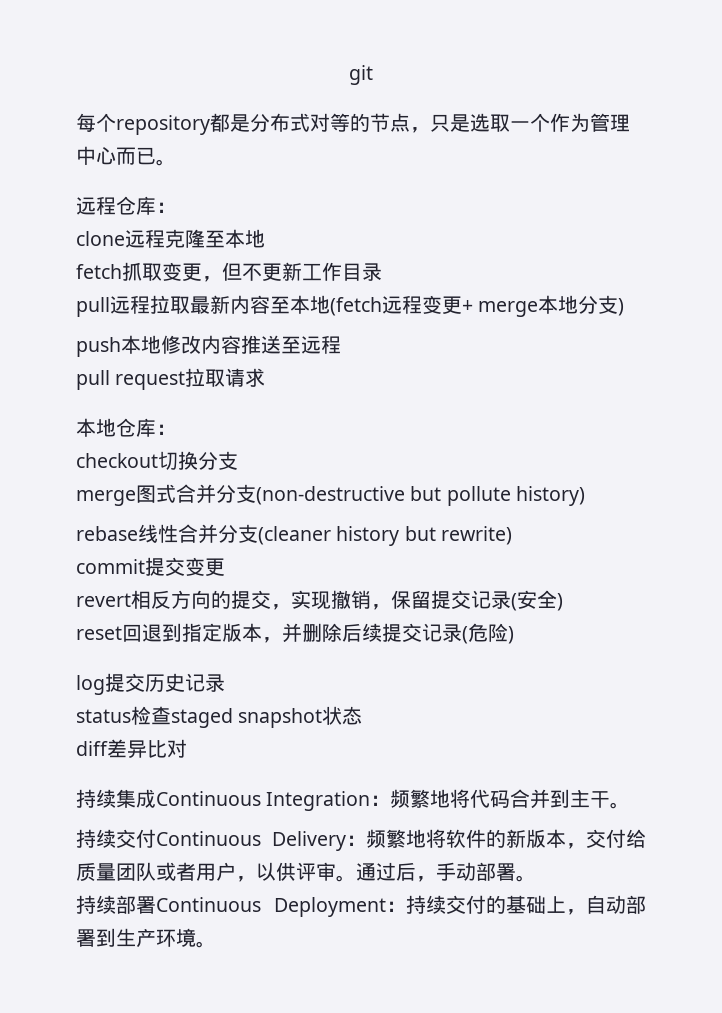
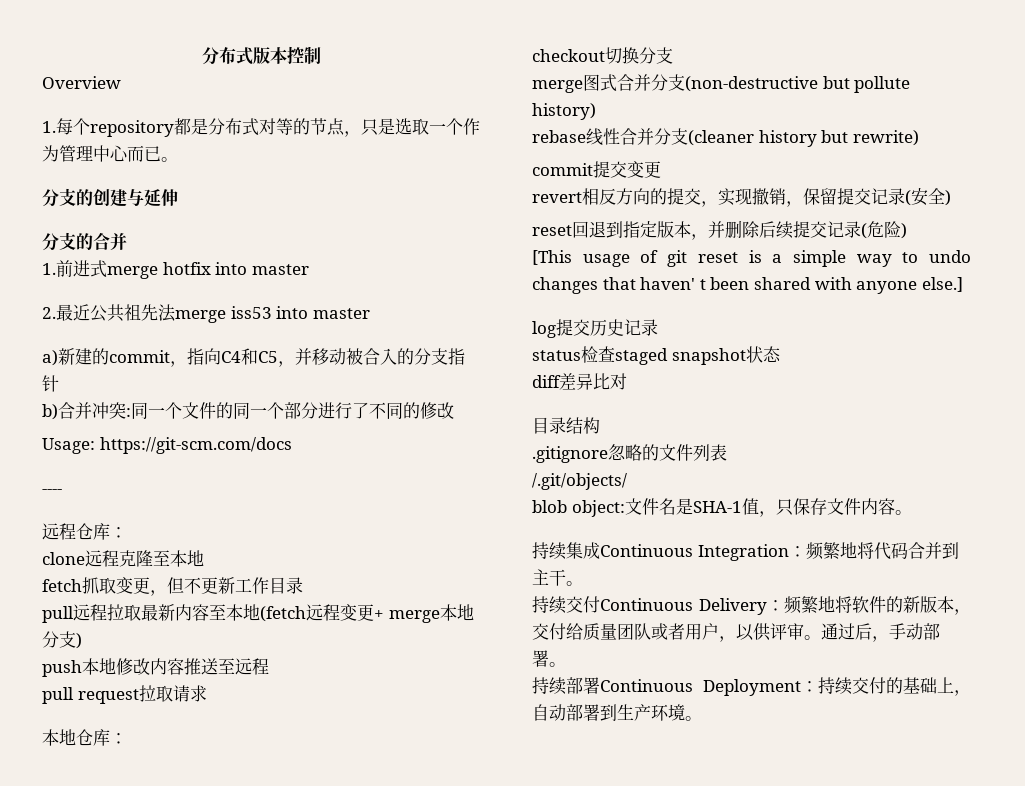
- git
- 每个repository都是分布式对等的节点，只是选取一个作为管理中心而已。
+ 分布式版本控制
+ Overview
+ 1.每个repository都是分布式对等的节点，只是选取一个作为管理中心而已。
+ 分支的创建与延伸
+ 分支的合并
+ 1.前进式merge hotfix into master
+ 2.最近公共祖先法merge iss53 into master
+ a)新建的commit，指向C4和C5，并移动被合入的分支指针
+ b)合并冲突:同一个文件的同一个部分进行了不同的修改
+ Usage: https://git-scm.com/docs
+ ----
+ [This usage of git reset is a simple way to undo changes that haven' t been shared with anyone else.]
+ 目录结构
+ .gitignore忽略的文件列表
+ /.git/objects/
+ blob object:文件名是SHA-1值，只保存文件内容。

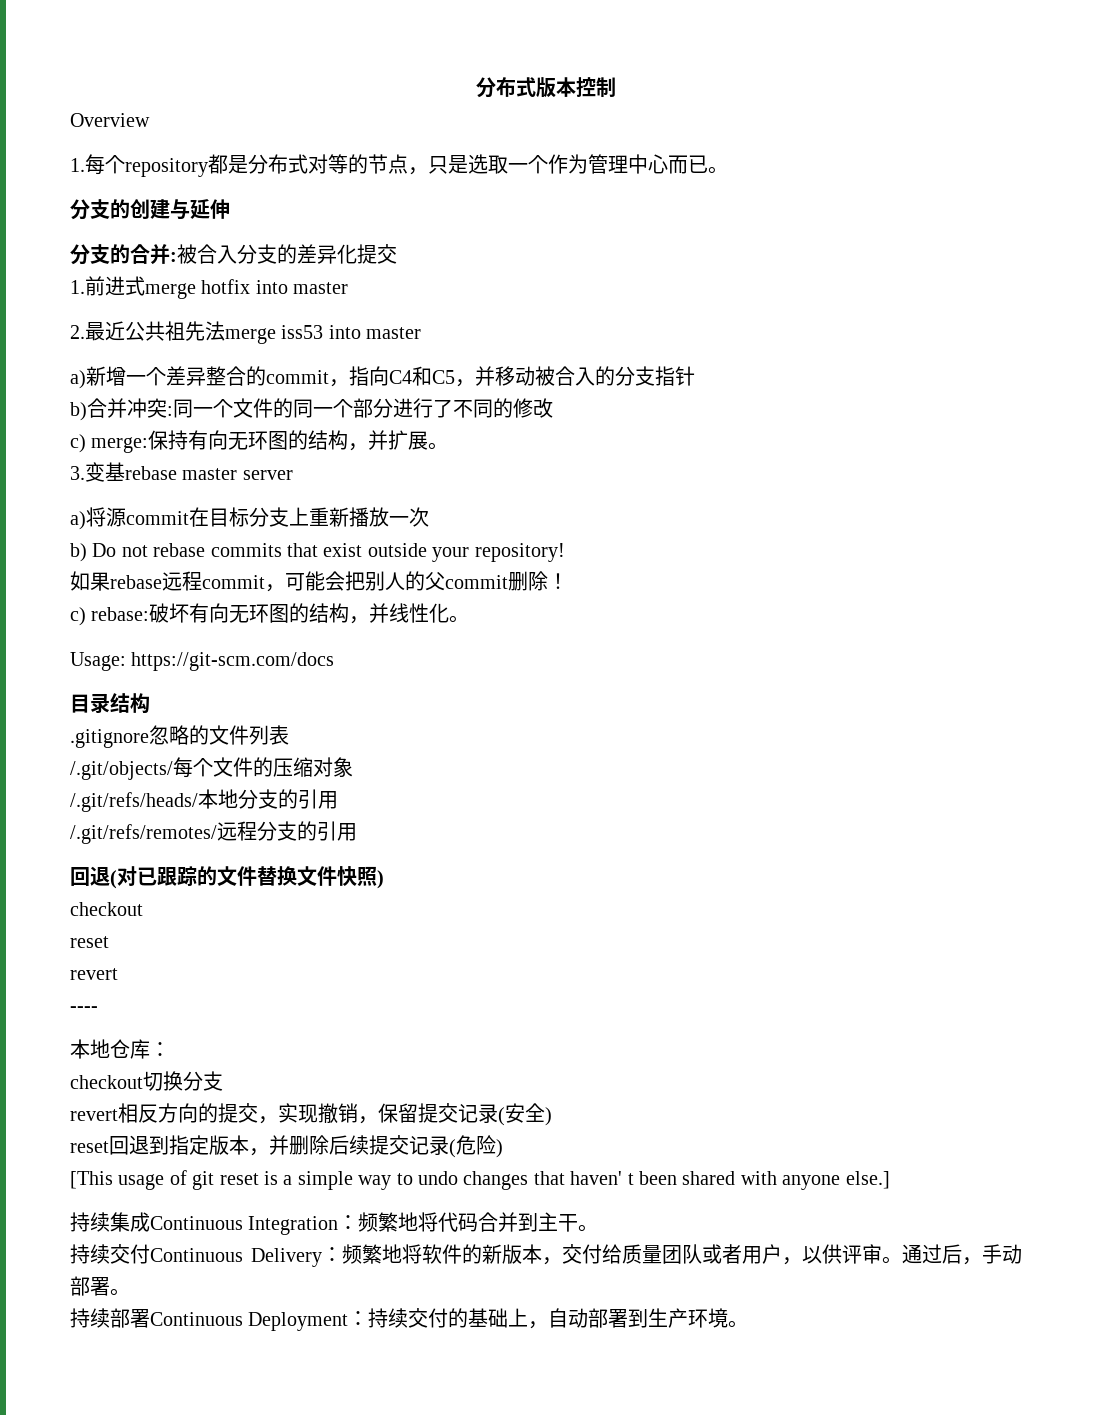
- 分支的合并
+ 分支的合并:被合入分支的差异化提交
- a)新建的commit，指向C4和C5，并移动被合入的分支指针
+ a)新增一个差异整合的commit，指向C4和C5，并移动被合入的分支指针
+ c) merge:保持有向无环图的结构，并扩展。
+ 3.变基rebase master server
+ a)将源commit在目标分支上重新播放一次
+ b) Do not rebase commits that exist outside your repository!
+ 如果rebase远程commit，可能会把别人的父commit删除！
+ c) rebase:破坏有向无环图的结构，并线性化。
  Usage: https://git-scm.com/docs
+ 目录结构
+ .gitignore忽略的文件列表
+ /.git/objects/每个文件的压缩对象
+ /.git/refs/heads/本地分支的引用
+ /.git/refs/remotes/远程分支的引用
+ 回退(对已跟踪的文件替换文件快照)
+ checkout
+ reset
+ revert
  ----
- 远程仓库：
- clone远程克隆至本地
- fetch抓取变更，但不更新工作目录
- pull远程拉取最新内容至本地(fetch远程变更+ merge本地分支)
- push本地修改内容推送至远程
- pull request拉取请求
- merge图式合并分支(non-destructive but pollute history)
- rebase线性合并分支(cleaner history but rewrite)
- commit提交变更
- log提交历史记录
- status检查staged snapshot状态
- diff差异比对
- 目录结构
- .gitignore忽略的文件列表
- /.git/objects/
- blob object:文件名是SHA-1值，只保存文件内容。

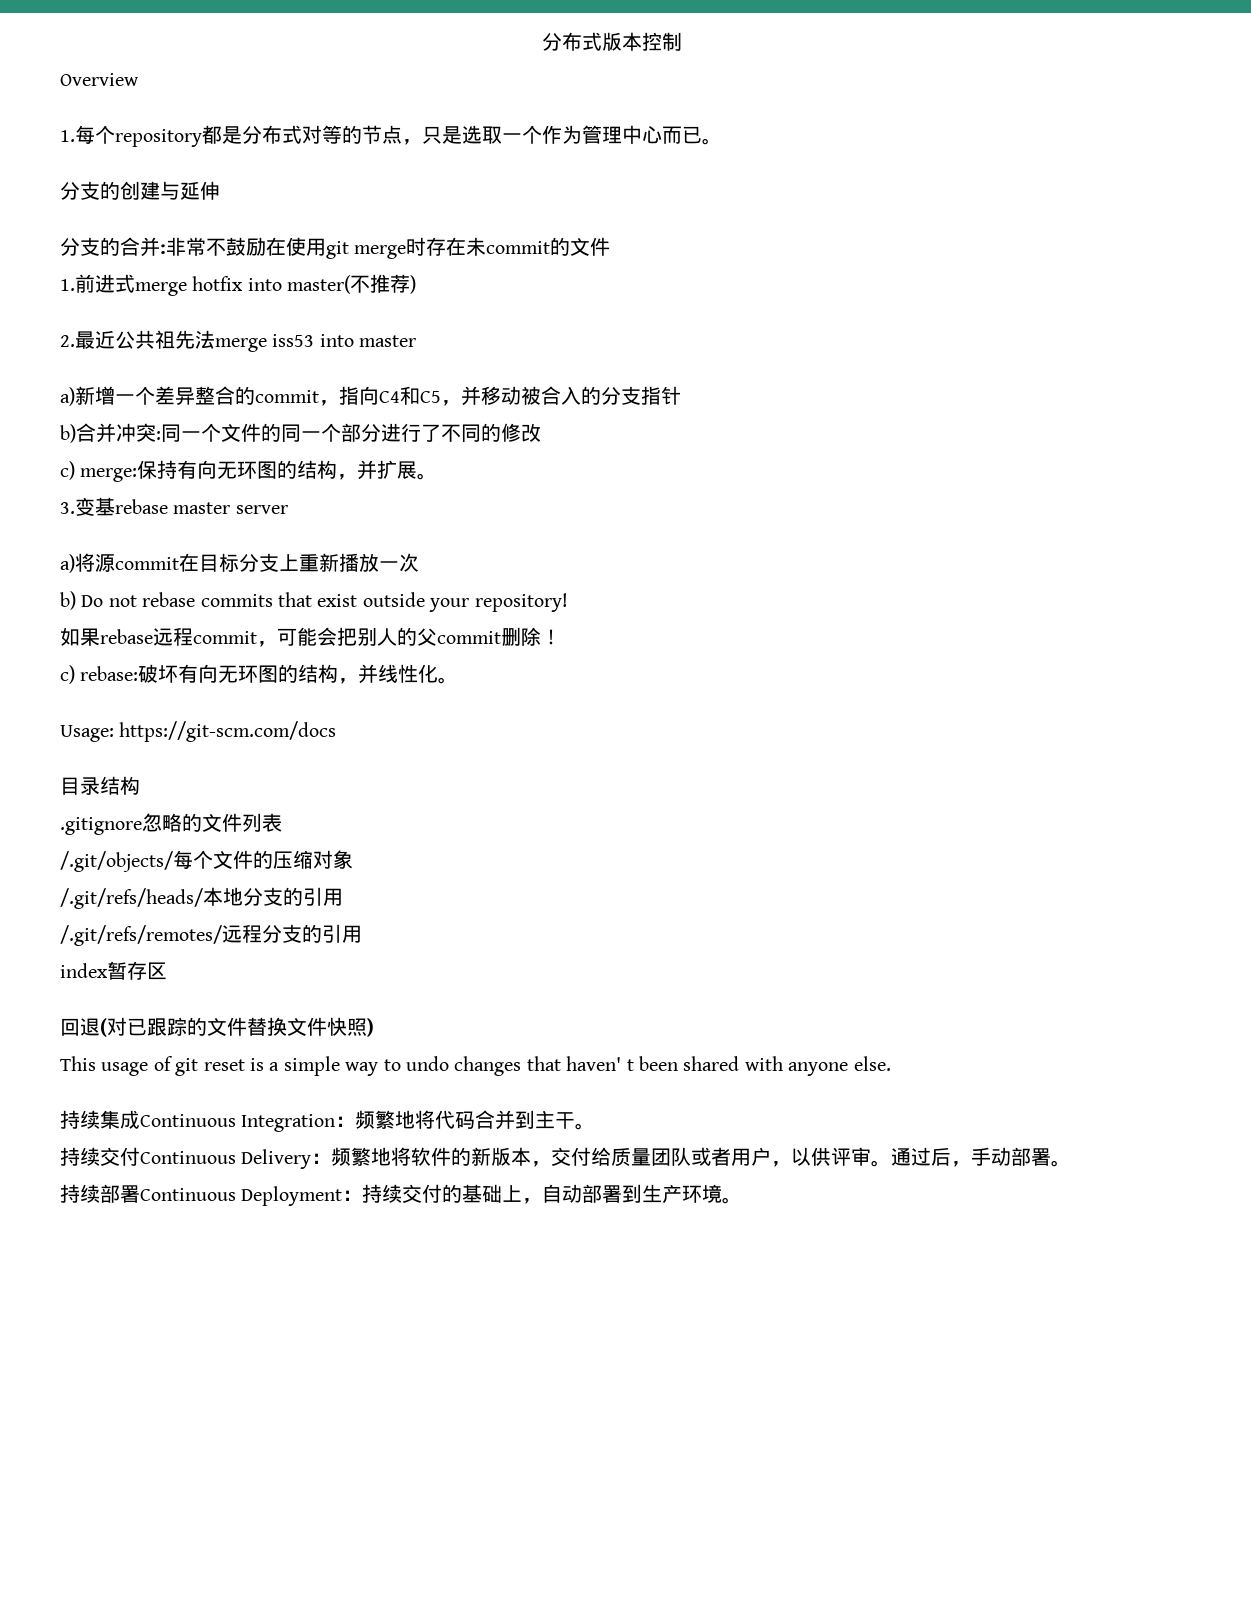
- 分支的合并:被合入分支的差异化提交
+ 分支的合并:非常不鼓励在使用git merge时存在未commit的文件
- 1.前进式merge hotfix into master
+ 1.前进式merge hotfix into master(不推荐)
+ index暂存区
  回退(对已跟踪的文件替换文件快照)
- checkout
- reset
- revert
- ----
- 本地仓库：
- checkout切换分支
- revert相反方向的提交，实现撤销，保留提交记录(安全)
- reset回退到指定版本，并删除后续提交记录(危险)
- [This usage of git reset is a simple way to undo changes that haven' t been shared with anyone else.]
+ This usage of git reset is a simple way to undo changes that haven' t been shared with anyone else.

